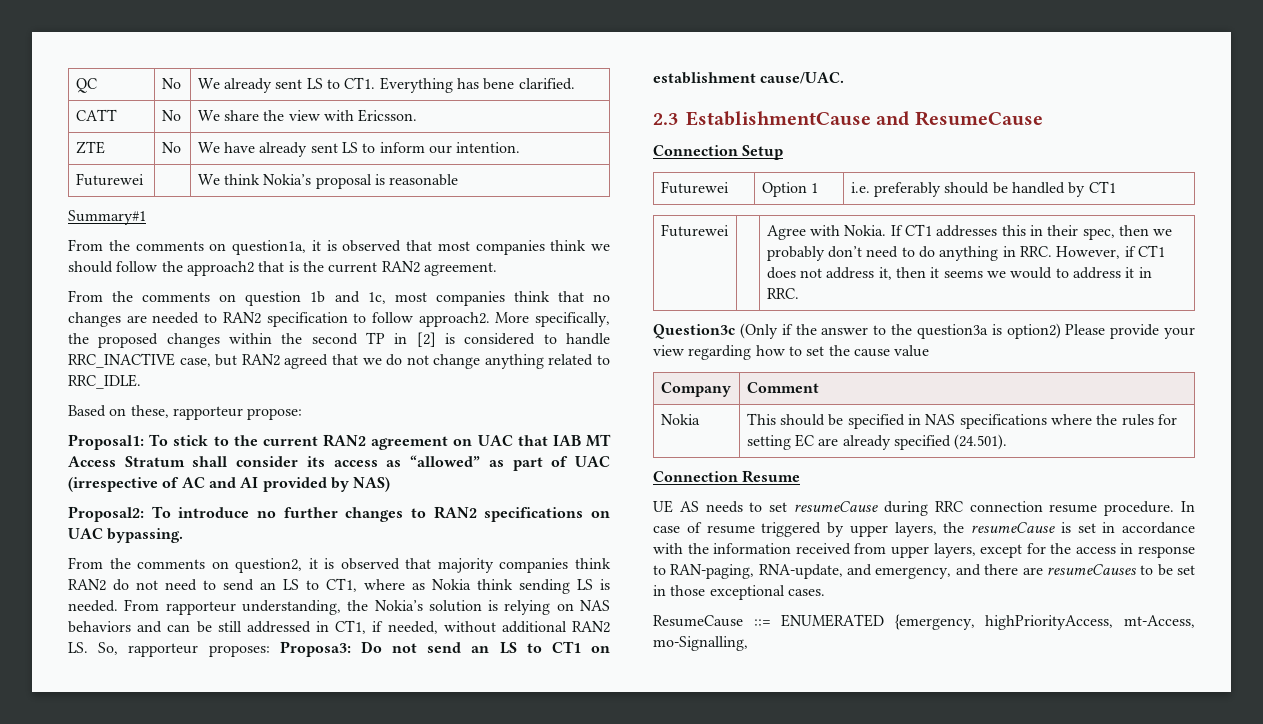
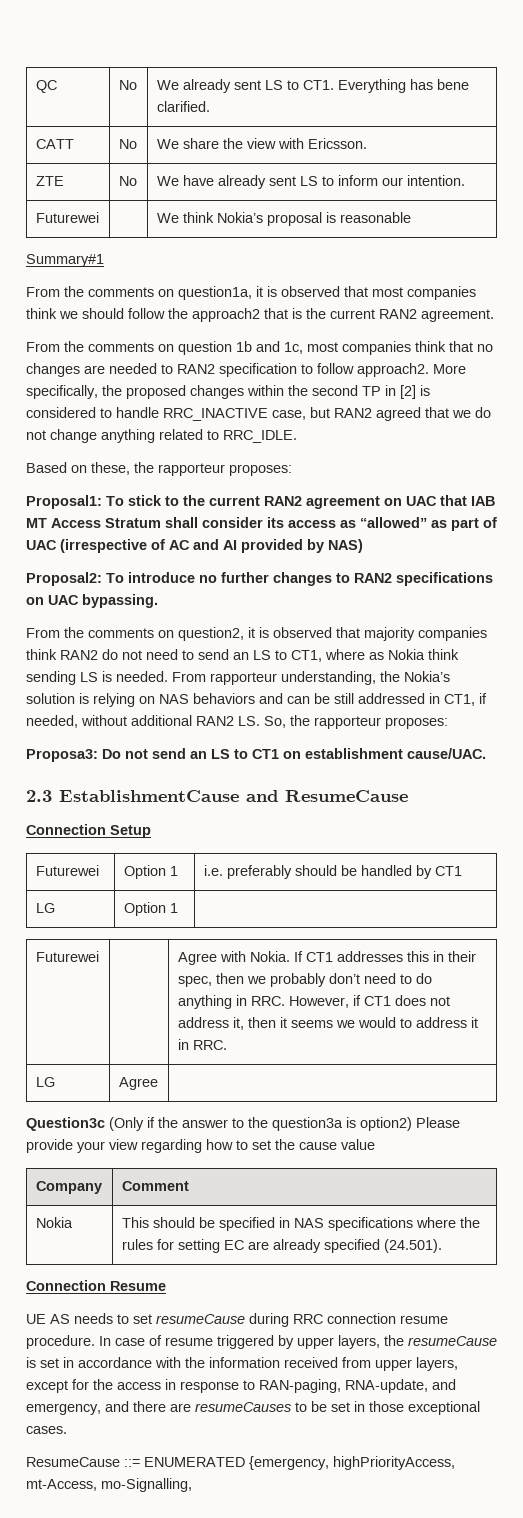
- Based on these, rapporteur propose:
+ Based on these, the rapporteur proposes:
- From rapporteur understanding, the Nokia’s solution is relying on NAS behaviors and can be still addressed in CT1, if needed, without additional RAN2 LS. So, rapporteur proposes: Proposa3: Do not send an LS to CT1 on establishment cause/UAC.
+ From rapporteur understanding, the Nokia’s solution is relying on NAS behaviors and can be still addressed in CT1, if needed, without additional RAN2 LS. So, the rapporteur proposes:
+ Proposa3: Do not send an LS to CT1 on establishment cause/UAC.
+ LG | Option 1 |
+ LG | Agree |

